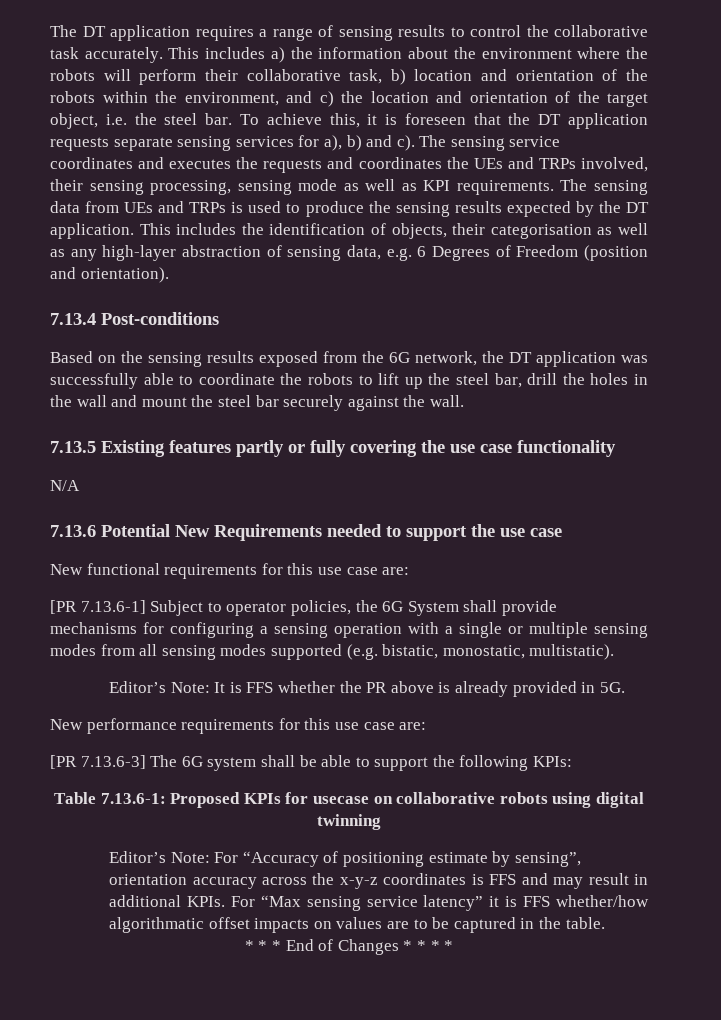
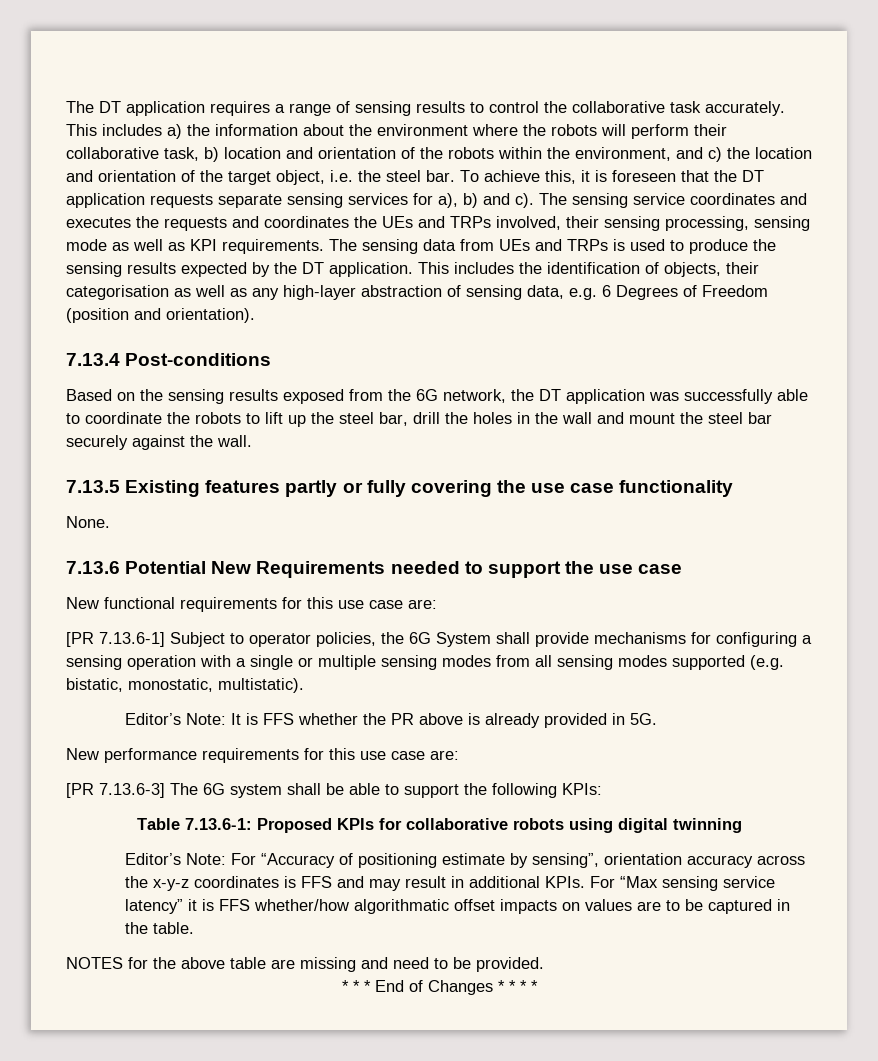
- N/A
+ None.
- Table 7.13.6-1: Proposed KPIs for usecase on collaborative robots using digital twinning
+ Table 7.13.6-1: Proposed KPIs for collaborative robots using digital twinning
+ NOTES for the above table are missing and need to be provided.

